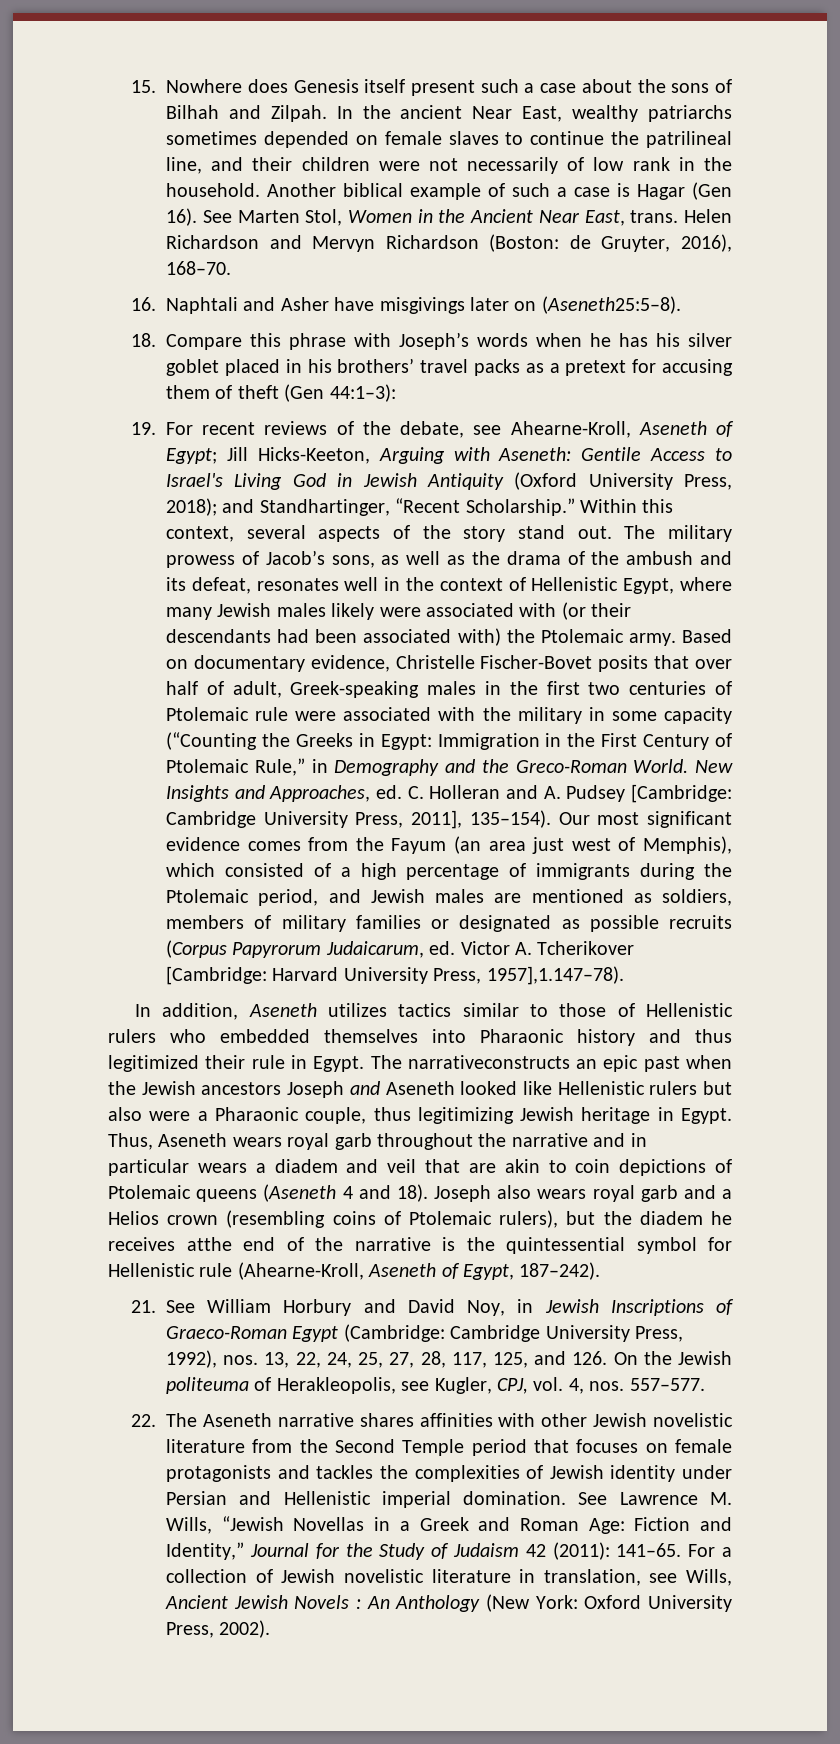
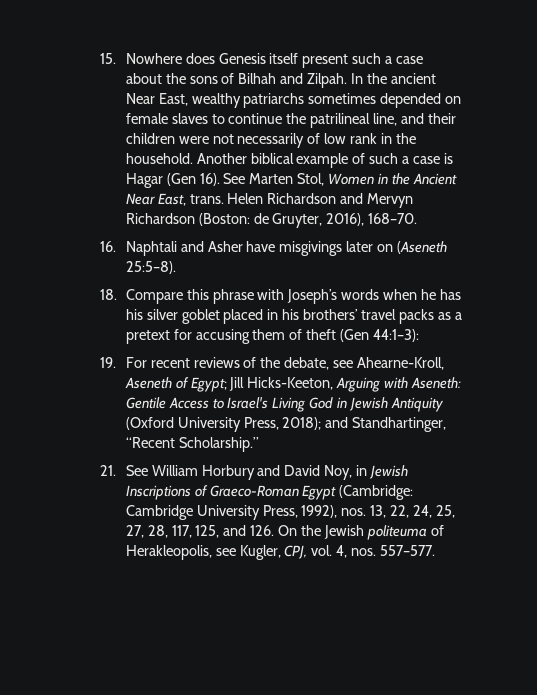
- 16. Naphtali and Asher have misgivings later on (Aseneth25:5–8).
+ 16. Naphtali and Asher have misgivings later on (Aseneth 25:5–8).
- Within this context, several aspects of the story stand out. The military prowess of Jacob’s sons, as well as the drama of the ambush and its defeat, resonates well in the context of Hellenistic Egypt, where many Jewish males likely were associated with (or their descendants had been associated with) the Ptolemaic army. Based on documentary evidence, Christelle Fischer-Bovet posits that over half of adult, Greek-speaking males in the first two centuries of Ptolemaic rule were associated with the military in some capacity (“Counting the Greeks in Egypt: Immigration in the First Century of Ptolemaic Rule,” in Demography and the Greco-Roman World. New Insights and Approaches, ed. C. Holleran and A. Pudsey [Cambridge: Cambridge University Press, 2011], 135–154). Our most significant evidence comes from the Fayum (an area just west of Memphis), which consisted of a high percentage of immigrants during the Ptolemaic period, and Jewish males are mentioned as soldiers, members of military families or designated as possible recruits (Corpus Papyrorum Judaicarum, ed. Victor A. Tcherikover [Cambridge: Harvard University Press, 1957],1.147–78).
- In addition, Aseneth utilizes tactics similar to those of Hellenistic rulers who embedded themselves into Pharaonic history and thus legitimized their rule in Egypt. The narrativeconstructs an epic past when the Jewish ancestors Joseph and Aseneth looked like Hellenistic rulers but also were a Pharaonic couple, thus legitimizing Jewish heritage in Egypt. Thus, Aseneth wears royal garb throughout the narrative and in particular wears a diadem and veil that are akin to coin depictions of Ptolemaic queens (Aseneth 4 and 18). Joseph also wears royal garb and a Helios crown (resembling coins of Ptolemaic rulers), but the diadem he receives atthe end of the narrative is the quintessential symbol for Hellenistic rule (Ahearne-Kroll, Aseneth of Egypt, 187–242).
- 22. The Aseneth narrative shares affinities with other Jewish novelistic literature from the Second Temple period that focuses on female protagonists and tackles the complexities of Jewish identity under Persian and Hellenistic imperial domination. See Lawrence M. Wills, “Jewish Novellas in a Greek and Roman Age: Fiction and Identity,” Journal for the Study of Judaism 42 (2011): 141–65. For a collection of Jewish novelistic literature in translation, see Wills, Ancient Jewish Novels : An Anthology (New York: Oxford University Press, 2002).

